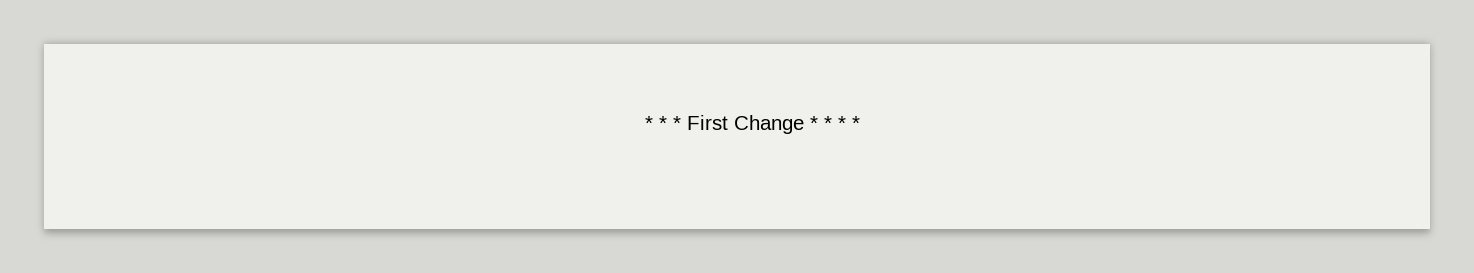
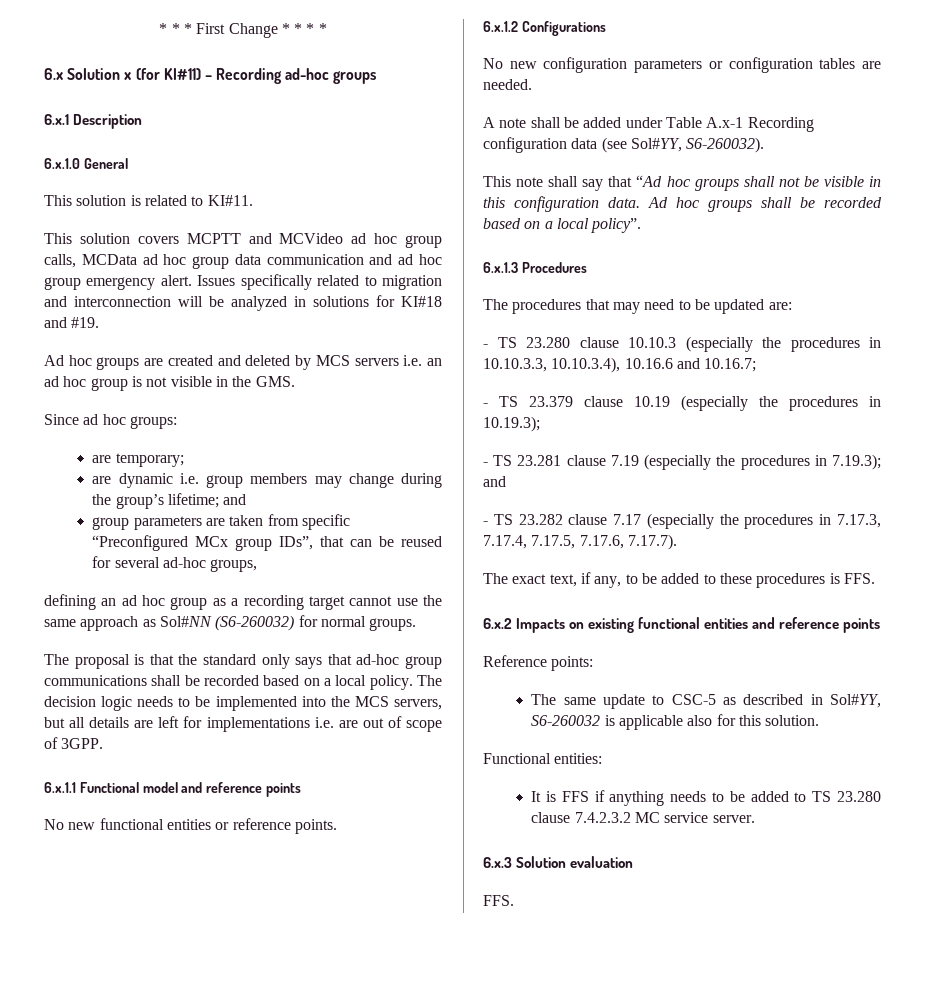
+ 6.x Solution x (for KI#11) – Recording ad-hoc groups
+ 6.x.1 Description
+ 6.x.1.0 General
+ This solution is related to KI#11.
+ This solution covers MCPTT and MCVideo ad hoc group calls, MCData ad hoc group data communication and ad hoc group emergency alert. Issues specifically related to migration and interconnection will be analyzed in solutions for KI#18 and #19.
+ Ad hoc groups are created and deleted by MCS servers i.e. an ad hoc group is not visible in the GMS.
+ Since ad hoc groups:
+ are temporary;
+ are dynamic i.e. group members may change during the group’s lifetime; and
+ group parameters are taken from specific “Preconfigured MCx group IDs”, that can be reused for several ad-hoc groups,
+ defining an ad hoc group as a recording target cannot use the same approach as Sol#NN (S6-260032) for normal groups.
+ The proposal is that the standard only says that ad-hoc group communications shall be recorded based on a local policy. The decision logic needs to be implemented into the MCS servers, but all details are left for implementations i.e. are out of scope of 3GPP.
+ 6.x.1.1 Functional model and reference points
+ No new functional entities or reference points.
+ 6.x.1.2 Configurations
+ No new configuration parameters or configuration tables are needed.
+ A note shall be added under Table A.x-1 Recording configuration data (see Sol#YY, S6-260032).
+ This note shall say that “Ad hoc groups shall not be visible in this configuration data. Ad hoc groups shall be recorded based on a local policy”.
+ 6.x.1.3 Procedures
+ The procedures that may need to be updated are:
+ - TS 23.280 clause 10.10.3 (especially the procedures in 10.10.3.3, 10.10.3.4), 10.16.6 and 10.16.7;
+ - TS 23.379 clause 10.19 (especially the procedures in 10.19.3);
+ - TS 23.281 clause 7.19 (especially the procedures in 7.19.3); and
+ - TS 23.282 clause 7.17 (especially the procedures in 7.17.3, 7.17.4, 7.17.5, 7.17.6, 7.17.7).
+ The exact text, if any, to be added to these procedures is FFS.
+ 6.x.2 Impacts on existing functional entities and reference points
+ Reference points:
+ The same update to CSC-5 as described in Sol#YY, S6-260032 is applicable also for this solution.
+ Functional entities:
+ It is FFS if anything needs to be added to TS 23.280 clause 7.4.2.3.2 MC service server.
+ 6.x.3 Solution evaluation
+ FFS.

